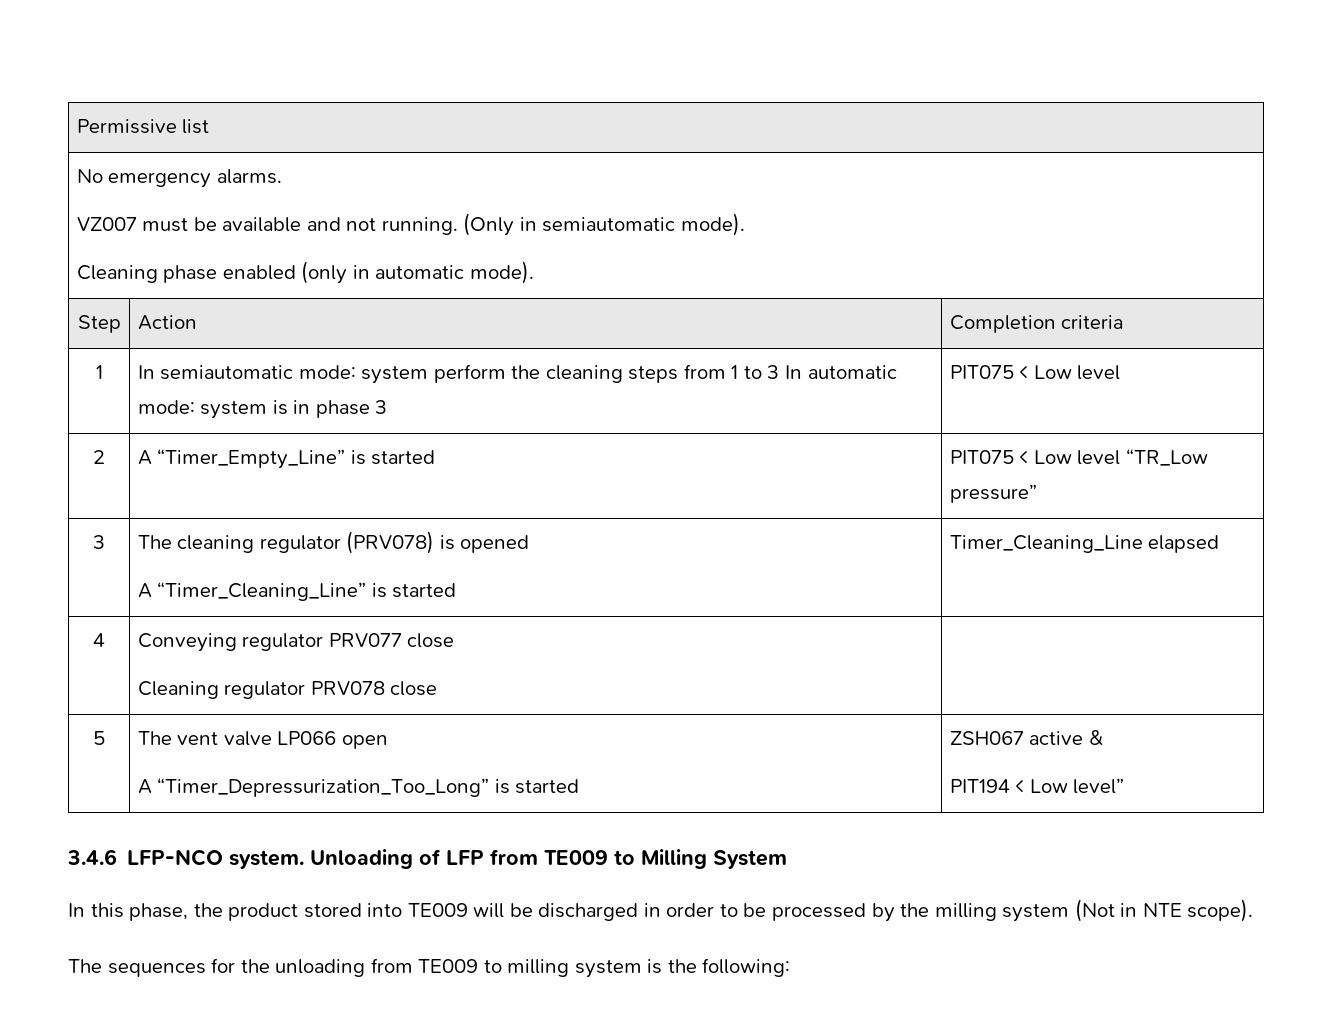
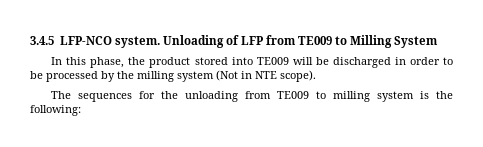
- Permissive list
- No emergency alarms.
- VZ007 must be available and not running. (Only in semiautomatic mode).
- Cleaning phase enabled (only in automatic mode).
- Step | Action | Completion criteria
- 1 | In semiautomatic mode: system perform the cleaning steps from 1 to 3 In automatic mode: system is in phase 3 | PIT075 < Low level
- 2 | A “Timer_Empty_Line” is started | PIT075 < Low level “TR_Low pressure”
- 3 | The cleaning regulator (PRV078) is opened
- A “Timer_Cleaning_Line” is started | Timer_Cleaning_Line elapsed
- 4 | Conveying regulator PRV077 close
- Cleaning regulator PRV078 close |
- 5 | The vent valve LP066 open
- A “Timer_Depressurization_Too_Long” is started | ZSH067 active &
- PIT194 < Low level”
- 3.4.6 LFP-NCO system.
+ 3.4.5 LFP-NCO system.

